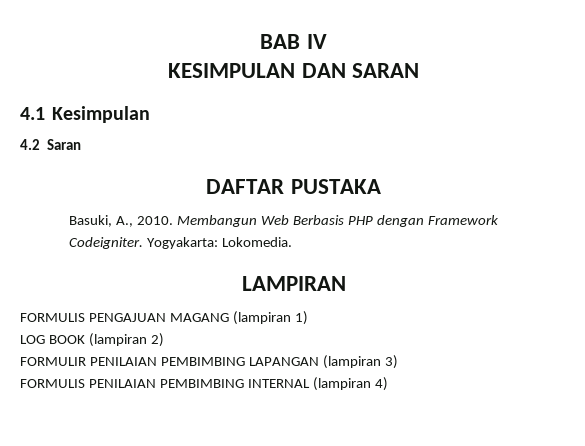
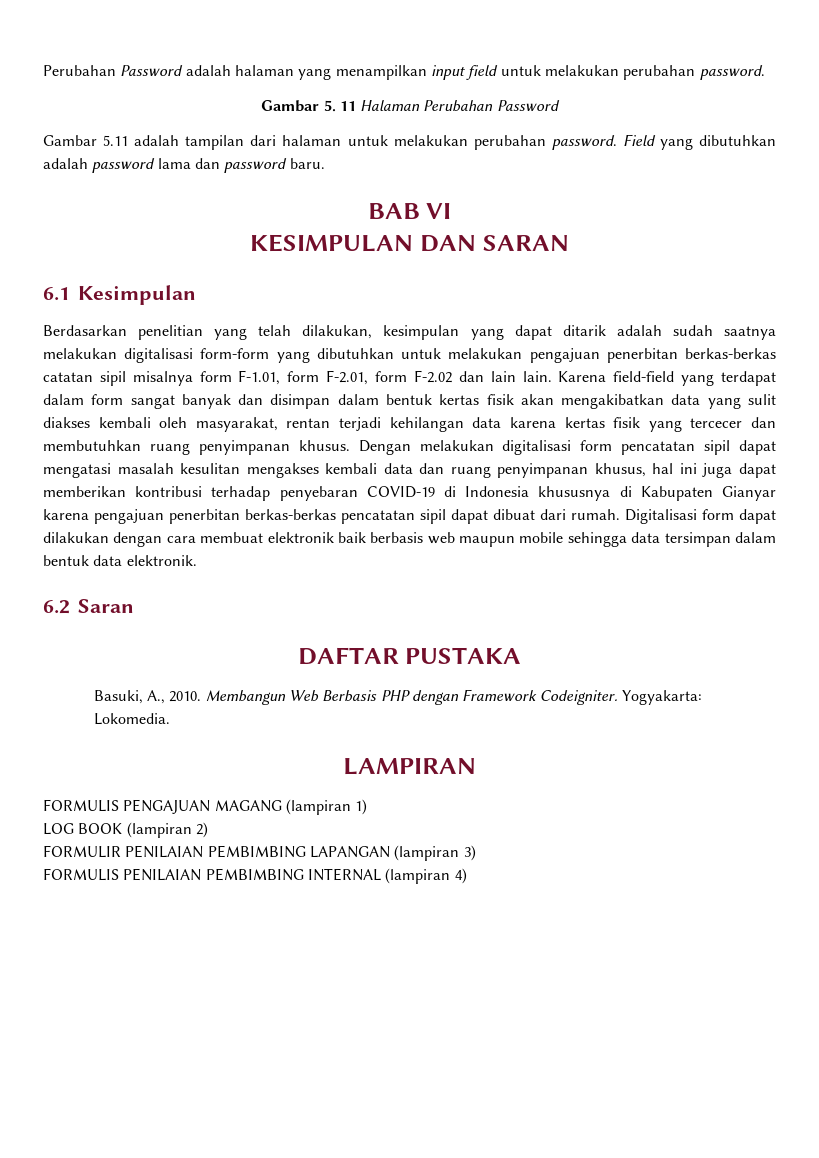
- BAB IV
+ Perubahan Password adalah halaman yang menampilkan input field untuk melakukan perubahan password.
+ Gambar 5. 11 Halaman Perubahan Password
+ Gambar 5.11 adalah tampilan dari halaman untuk melakukan perubahan password. Field yang dibutuhkan adalah password lama dan password baru.
+ BAB VI
- 4.1 Kesimpulan
+ 6.1 Kesimpulan
- 4.2 Saran
+ Berdasarkan penelitian yang telah dilakukan, kesimpulan yang dapat ditarik adalah sudah saatnya melakukan digitalisasi form-form yang dibutuhkan untuk melakukan pengajuan penerbitan berkas-berkas catatan sipil misalnya form F-1.01, form F-2.01, form F-2.02 dan lain lain. Karena field-field yang terdapat dalam form sangat banyak dan disimpan dalam bentuk kertas fisik akan mengakibatkan data yang sulit diakses kembali oleh masyarakat, rentan terjadi kehilangan data karena kertas fisik yang tercecer dan membutuhkan ruang penyimpanan khusus. Dengan melakukan digitalisasi form pencatatan sipil dapat mengatasi masalah kesulitan mengakses kembali data dan ruang penyimpanan khusus, hal ini juga dapat memberikan kontribusi terhadap penyebaran COVID-19 di Indonesia khususnya di Kabupaten Gianyar karena pengajuan penerbitan berkas-berkas pencatatan sipil dapat dibuat dari rumah. Digitalisasi form dapat dilakukan dengan cara membuat elektronik baik berbasis web maupun mobile sehingga data tersimpan dalam bentuk data elektronik.
+ 6.2 Saran

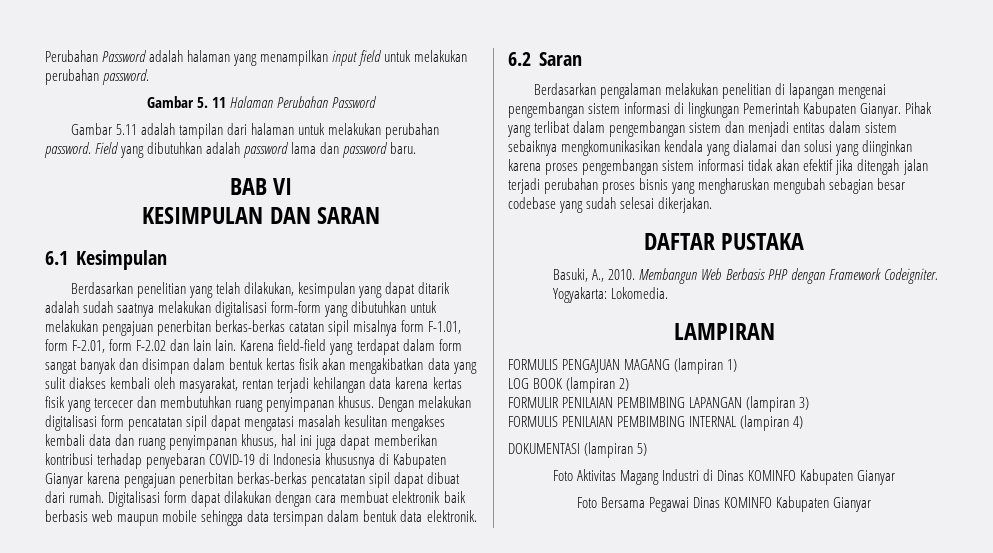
+ Berdasarkan pengalaman melakukan penelitian di lapangan mengenai pengembangan sistem informasi di lingkungan Pemerintah Kabupaten Gianyar. Pihak yang terlibat dalam pengembangan sistem dan menjadi entitas dalam sistem sebaiknya mengkomunikasikan kendala yang dialamai dan solusi yang diinginkan karena proses pengembangan sistem informasi tidak akan efektif jika ditengah jalan terjadi perubahan proses bisnis yang mengharuskan mengubah sebagian besar codebase yang sudah selesai dikerjakan.
+ DOKUMENTASI (lampiran 5)
+ Foto Aktivitas Magang Industri di Dinas KOMINFO Kabupaten Gianyar
+ Foto Bersama Pegawai Dinas KOMINFO Kabupaten Gianyar

